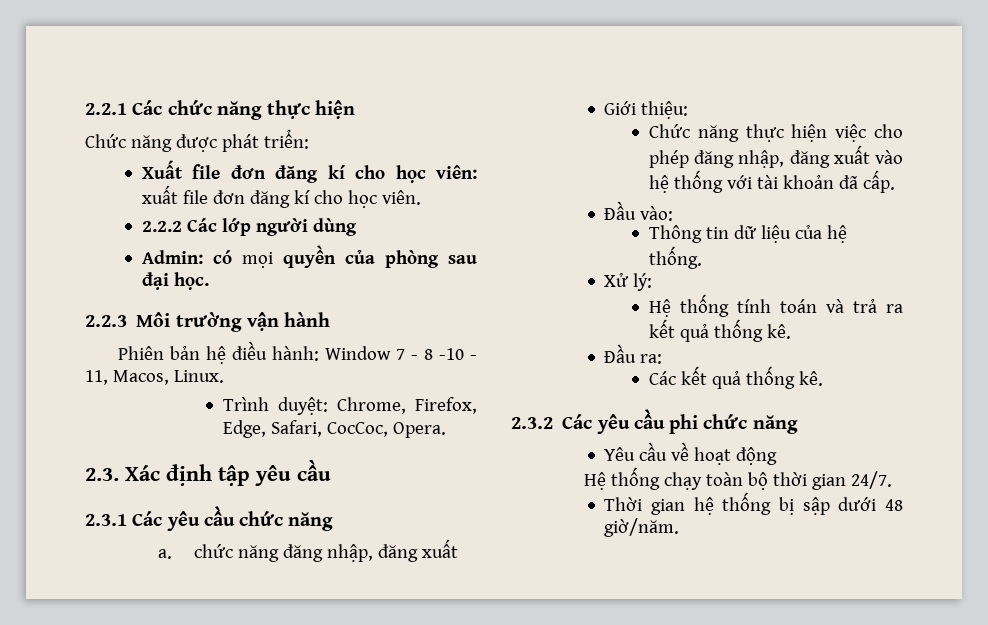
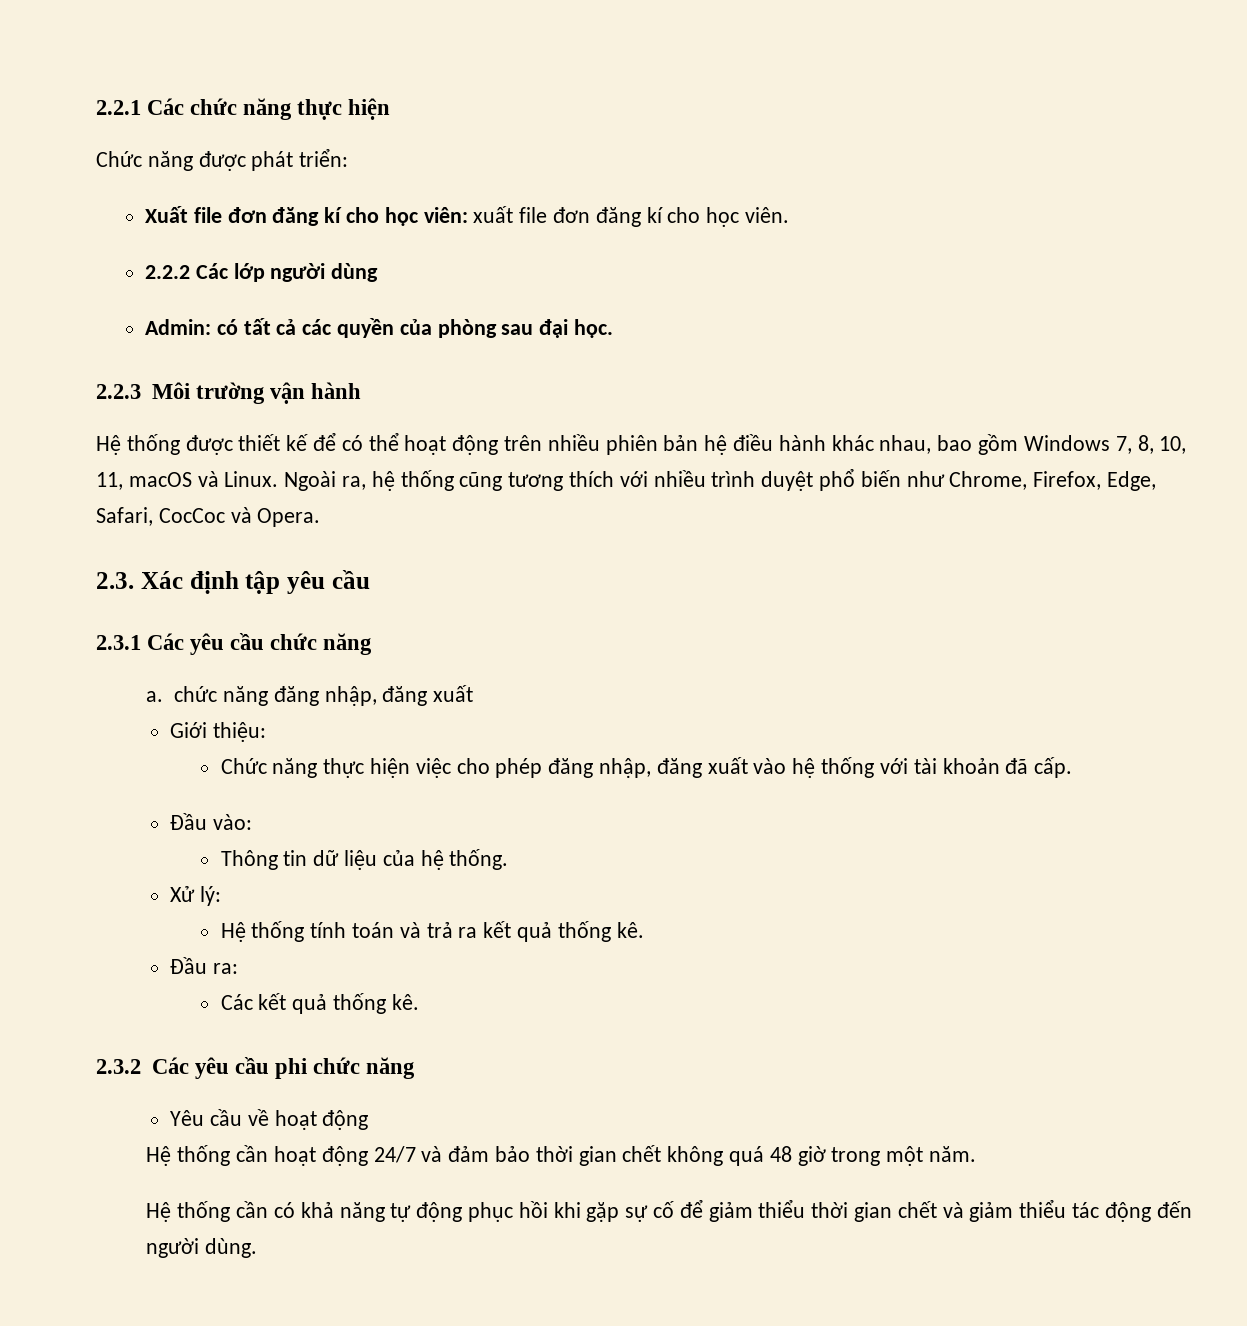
- Admin: có mọi quyền của phòng sau đại học.
+ Admin: có tất cả các quyền của phòng sau đại học.
- Phiên bản hệ điều hành: Window 7 - 8 -10 - 11, Macos, Linux.
- Trình duyệt: Chrome, Firefox, Edge, Safari, CocCoc, Opera.
+ Hệ thống được thiết kế để có thể hoạt động trên nhiều phiên bản hệ điều hành khác nhau, bao gồm Windows 7, 8, 10, 11, macOS và Linux. Ngoài ra, hệ thống cũng tương thích với nhiều trình duyệt phổ biến như Chrome, Firefox, Edge, Safari, CocCoc và Opera.
- Hệ thống chạy toàn bộ thời gian 24/7.
- Thời gian hệ thống bị sập dưới 48 giờ/năm.
+ Hệ thống cần hoạt động 24/7 và đảm bảo thời gian chết không quá 48 giờ trong một năm.
+ Hệ thống cần có khả năng tự động phục hồi khi gặp sự cố để giảm thiểu thời gian chết và giảm thiểu tác động đến người dùng.

